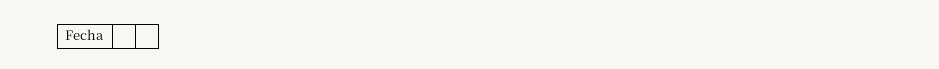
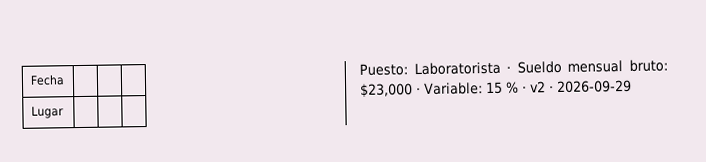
- Fecha | |
+ Fecha | | |
+ Lugar | | |
+ Puesto: Laboratorista · Sueldo mensual bruto: $23,000 · Variable: 15 % · v2 · 2026-09-29

